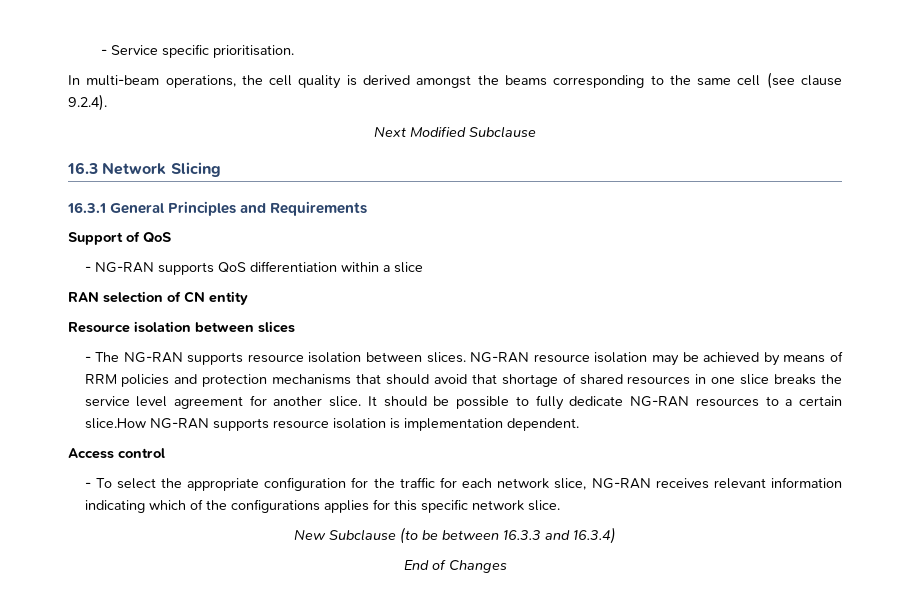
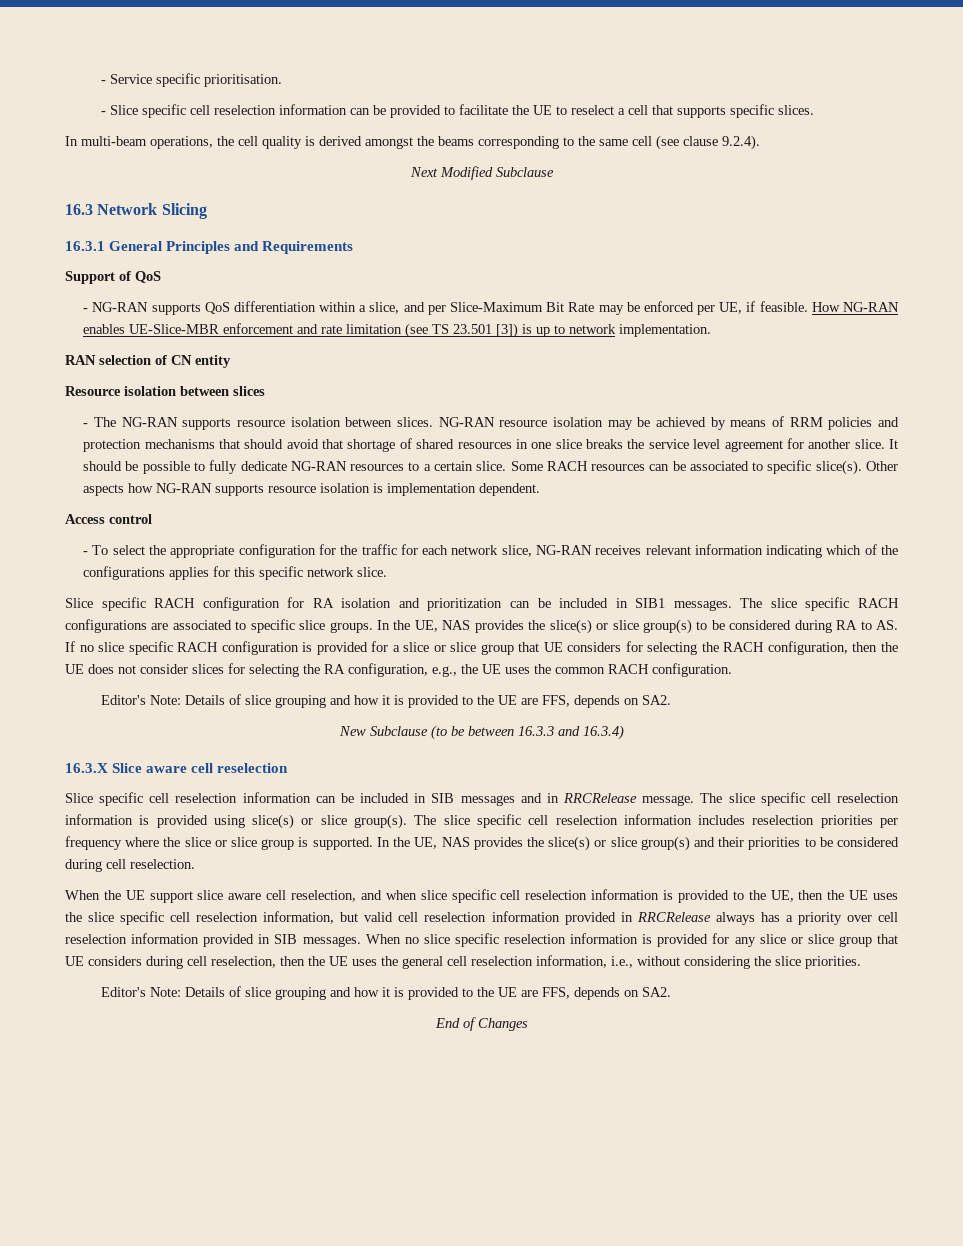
+ - Slice specific cell reselection information can be provided to facilitate the UE to reselect a cell that supports specific slices.
- - NG-RAN supports QoS differentiation within a slice
+ - NG-RAN supports QoS differentiation within a slice, and per Slice-Maximum Bit Rate may be enforced per UE, if feasible. How NG-RAN enables UE-Slice-MBR enforcement and rate limitation (see TS 23.501 [3]) is up to network implementation.
- It should be possible to fully dedicate NG-RAN resources to a certain slice.How NG-RAN supports resource isolation is implementation dependent.
+ It should be possible to fully dedicate NG-RAN resources to a certain slice. Some RACH resources can be associated to specific slice(s). Other aspects how NG-RAN supports resource isolation is implementation dependent.
+ Slice specific RACH configuration for RA isolation and prioritization can be included in SIB1 messages. The slice specific RACH configurations are associated to specific slice groups. In the UE, NAS provides the slice(s) or slice group(s) to be considered during RA to AS. If no slice specific RACH configuration is provided for a slice or slice group that UE considers for selecting the RACH configuration, then the UE does not consider slices for selecting the RA configuration, e.g., the UE uses the common RACH configuration.
+ Editor's Note: Details of slice grouping and how it is provided to the UE are FFS, depends on SA2.
+ 16.3.X Slice aware cell reselection
+ Slice specific cell reselection information can be included in SIB messages and in RRCRelease message. The slice specific cell reselection information is provided using slice(s) or slice group(s). The slice specific cell reselection information includes reselection priorities per frequency where the slice or slice group is supported. In the UE, NAS provides the slice(s) or slice group(s) and their priorities to be considered during cell reselection.
+ When the UE support slice aware cell reselection, and when slice specific cell reselection information is provided to the UE, then the UE uses the slice specific cell reselection information, but valid cell reselection information provided in RRCRelease always has a priority over cell reselection information provided in SIB messages. When no slice specific reselection information is provided for any slice or slice group that UE considers during cell reselection, then the UE uses the general cell reselection information, i.e., without considering the slice priorities.
+ Editor's Note: Details of slice grouping and how it is provided to the UE are FFS, depends on SA2.

